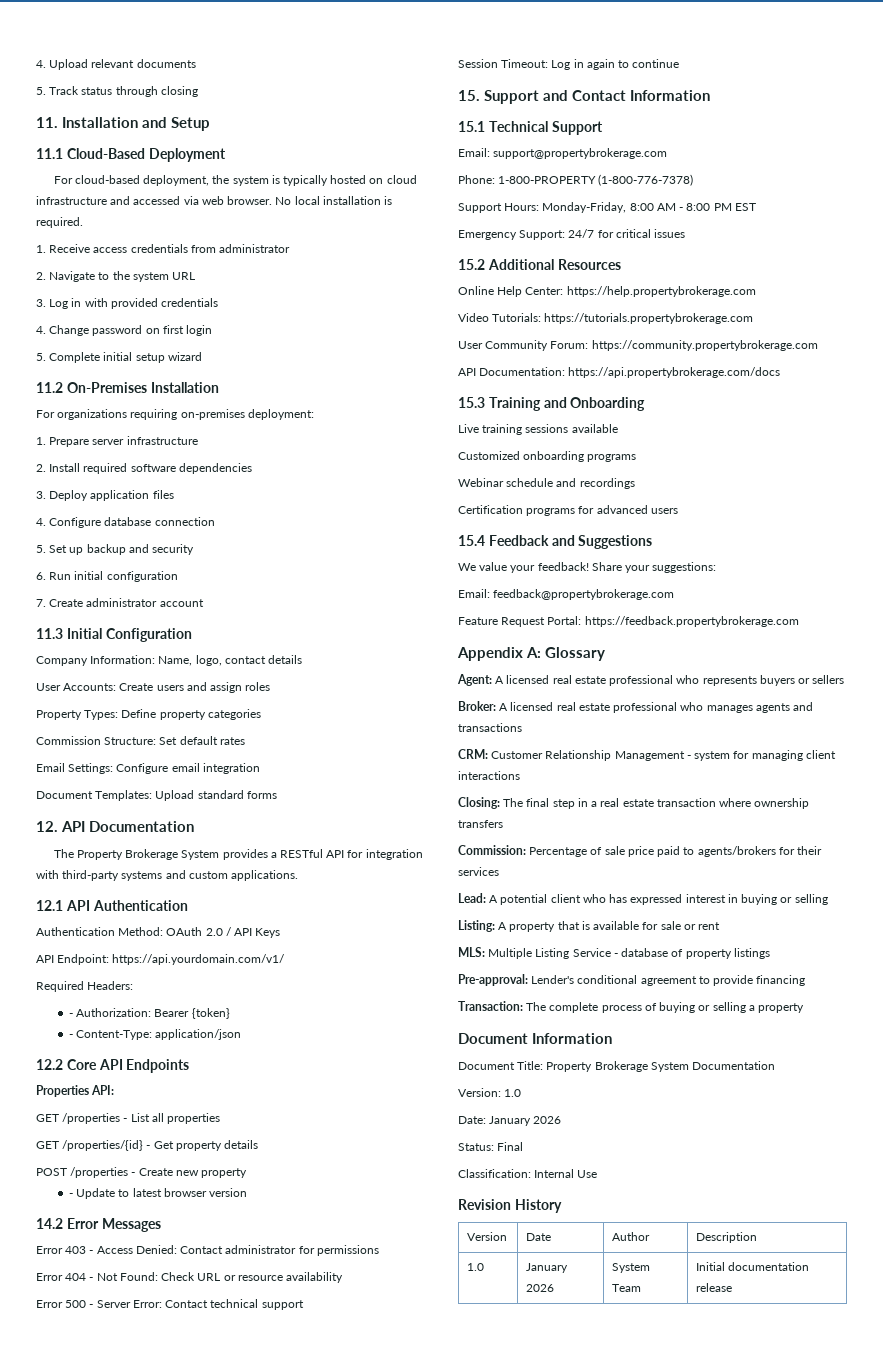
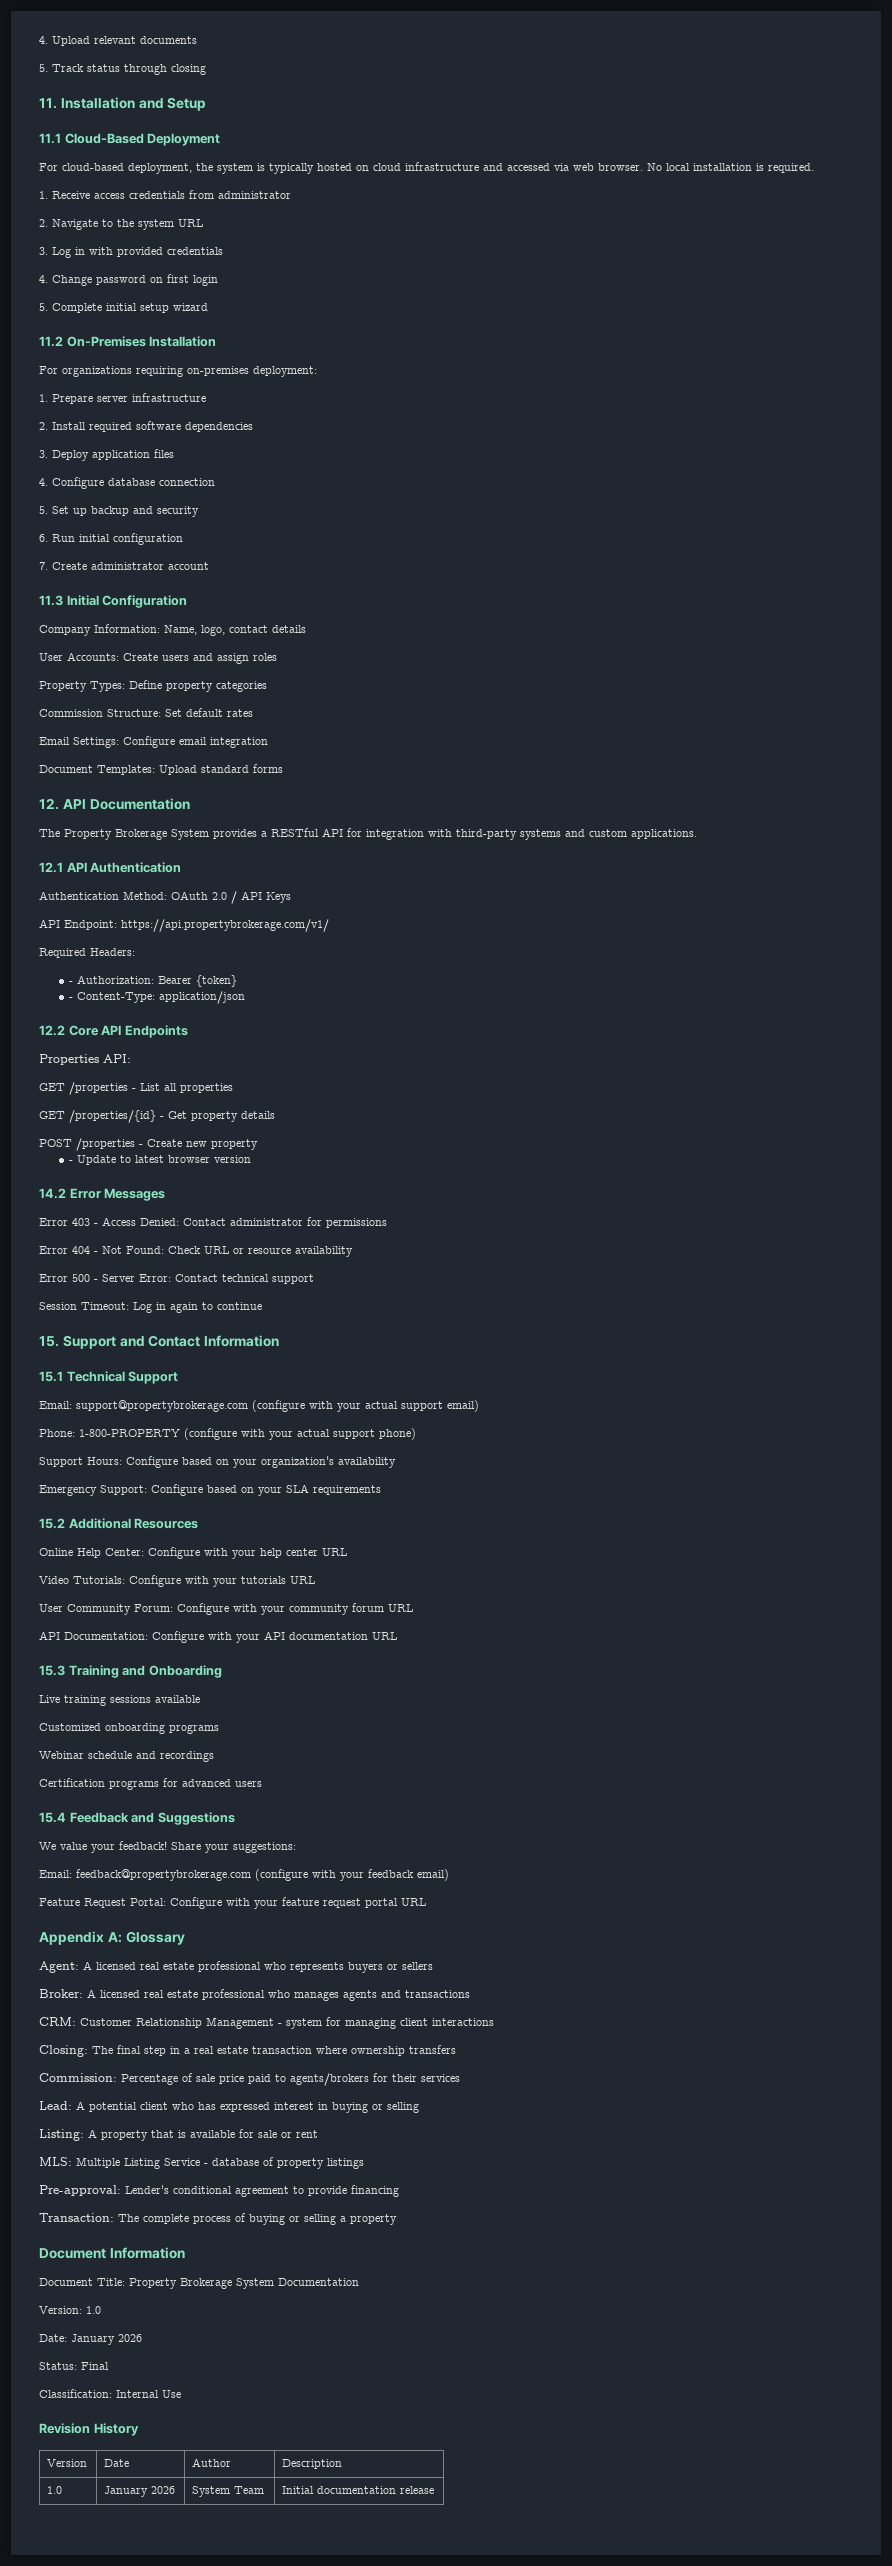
- API Endpoint: https://api.yourdomain.com/v1/
+ API Endpoint: https://api.propertybrokerage.com/v1/
- Email: support@propertybrokerage.com
- Phone: 1-800-PROPERTY (1-800-776-7378)
- Support Hours: Monday-Friday, 8:00 AM - 8:00 PM EST
- Emergency Support: 24/7 for critical issues
+ Email: support@propertybrokerage.com (configure with your actual support email)
+ Phone: 1-800-PROPERTY (configure with your actual support phone)
+ Support Hours: Configure based on your organization's availability
+ Emergency Support: Configure based on your SLA requirements
- Online Help Center: https://help.propertybrokerage.com
- Video Tutorials: https://tutorials.propertybrokerage.com
- User Community Forum: https://community.propertybrokerage.com
- API Documentation: https://api.propertybrokerage.com/docs
+ Online Help Center: Configure with your help center URL
+ Video Tutorials: Configure with your tutorials URL
+ User Community Forum: Configure with your community forum URL
+ API Documentation: Configure with your API documentation URL
- Email: feedback@propertybrokerage.com
- Feature Request Portal: https://feedback.propertybrokerage.com
+ Email: feedback@propertybrokerage.com (configure with your feedback email)
+ Feature Request Portal: Configure with your feature request portal URL

